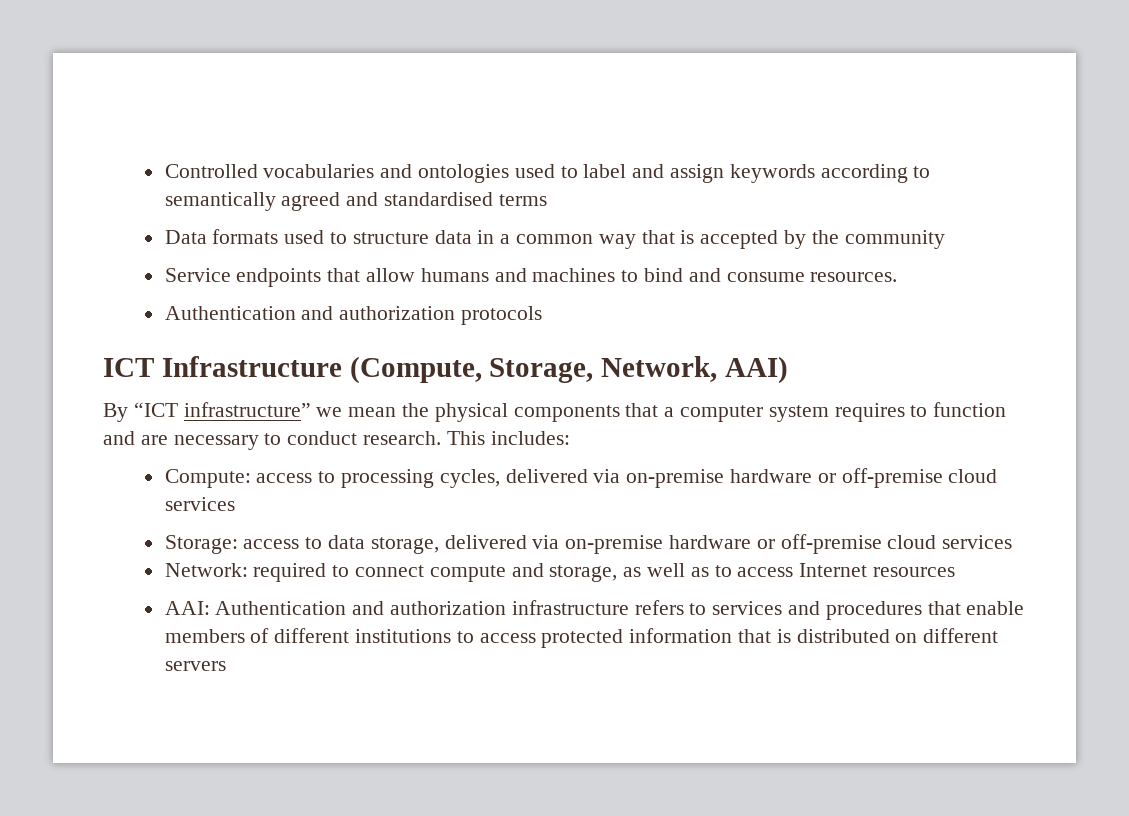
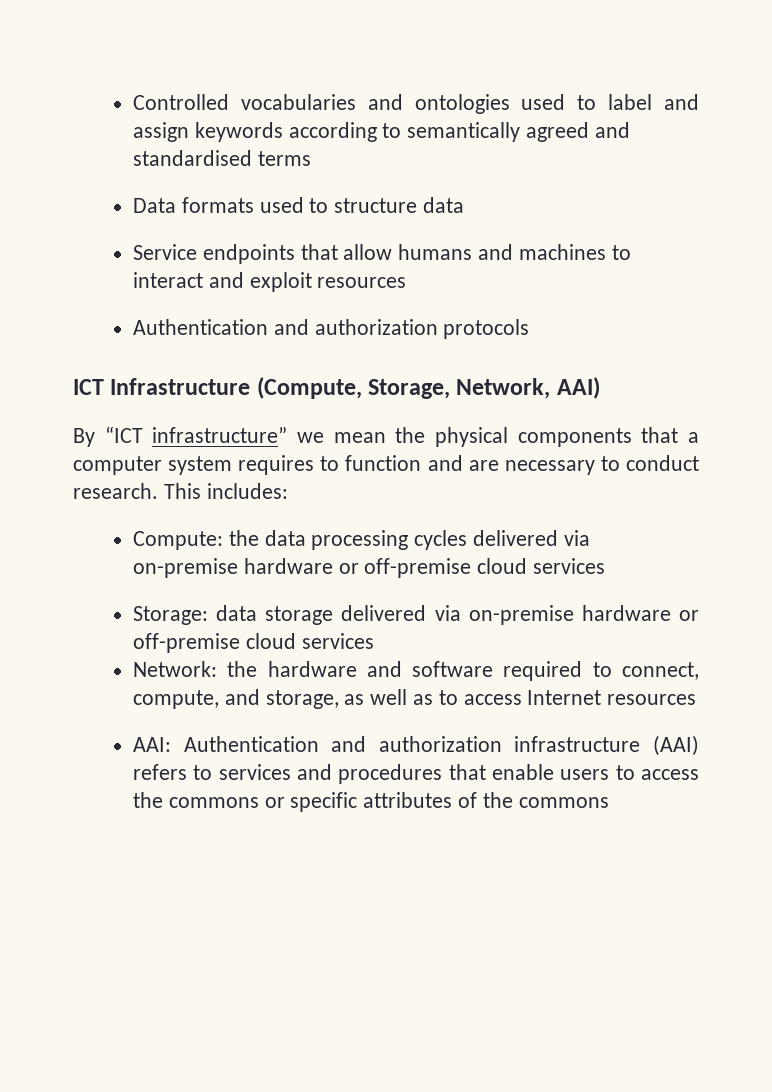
- Data formats used to structure data in a common way that is accepted by the community
+ Data formats used to structure data
- Service endpoints that allow humans and machines to bind and consume resources.
+ Service endpoints that allow humans and machines to interact and exploit resources
- Compute: access to processing cycles, delivered via on-premise hardware or off-premise cloud services
+ Compute: the data processing cycles delivered via on-premise hardware or off-premise cloud services
- Storage: access to data storage, delivered via on-premise hardware or off-premise cloud services
+ Storage: data storage delivered via on-premise hardware or off-premise cloud services
- Network: required to connect compute and storage, as well as to access Internet resources
+ Network: the hardware and software required to connect, compute, and storage, as well as to access Internet resources
- AAI: Authentication and authorization infrastructure refers to services and procedures that enable members of different institutions to access protected information that is distributed on different servers
+ AAI: Authentication and authorization infrastructure (AAI) refers to services and procedures that enable users to access the commons or specific attributes of the commons

